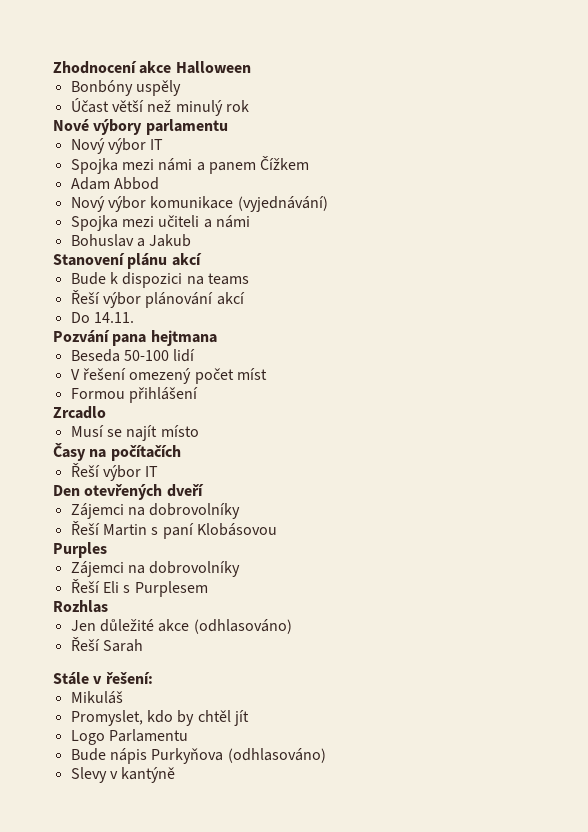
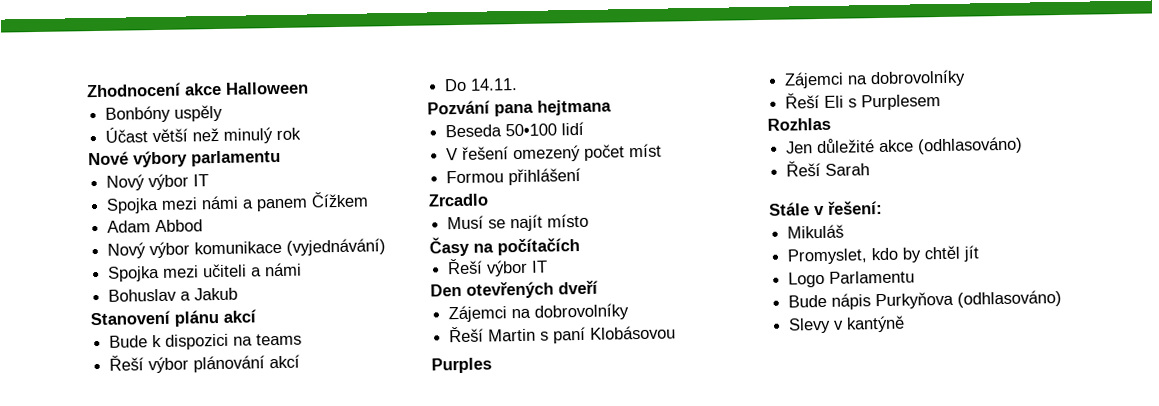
- Beseda 50-100 lidí
+ Beseda 50•100 lidí

